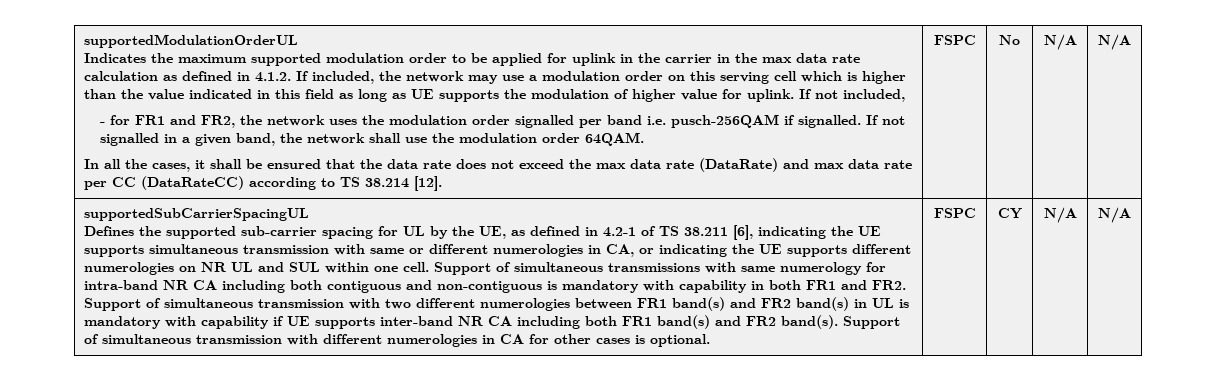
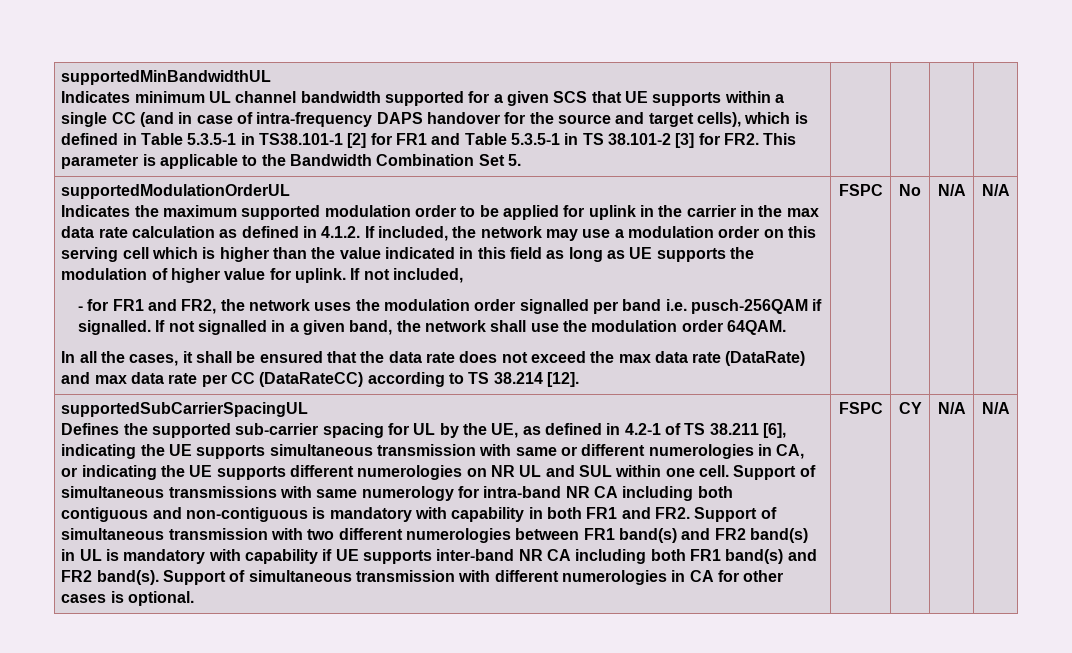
+ supportedMinBandwidthUL
+ Indicates minimum UL channel bandwidth supported for a given SCS that UE supports within a single CC (and in case of intra-frequency DAPS handover for the source and target cells), which is defined in Table 5.3.5-1 in TS38.101-1 [2] for FR1 and Table 5.3.5-1 in TS 38.101-2 [3] for FR2. This parameter is applicable to the Bandwidth Combination Set 5.

